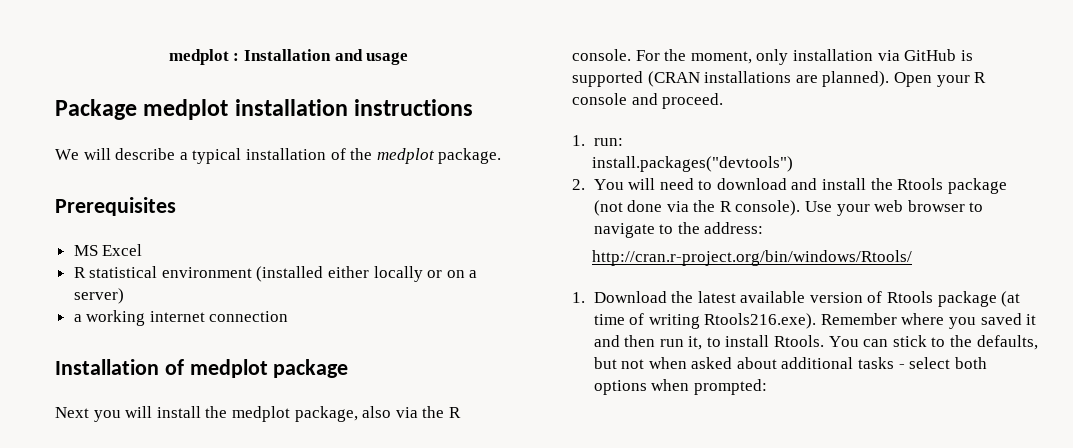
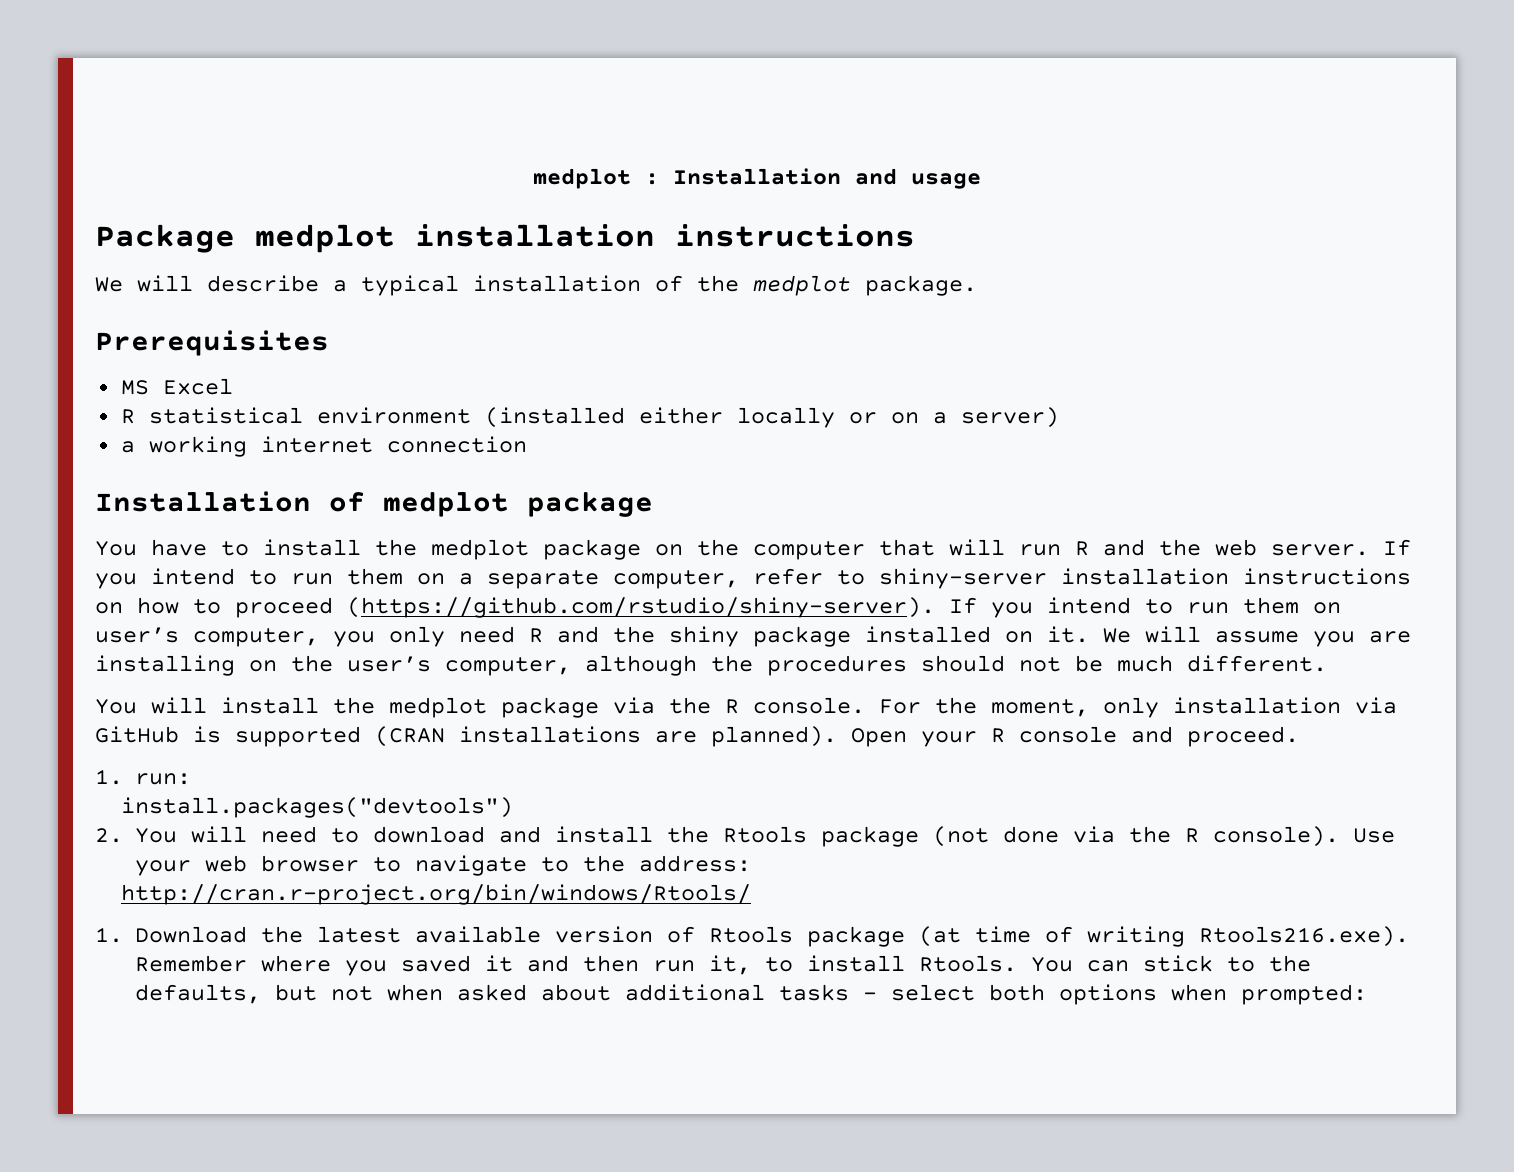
- Next you will install the medplot package, also via the R console.
+ You have to install the medplot package on the computer that will run R and the web server. If you intend to run them on a separate computer, refer to shiny-server installation instructions on how to proceed (https://github.com/rstudio/shiny-server). If you intend to run them on user’s computer, you only need R and the shiny package installed on it. We will assume you are installing on the user’s computer, although the procedures should not be much different.
+ You will install the medplot package via the R console.

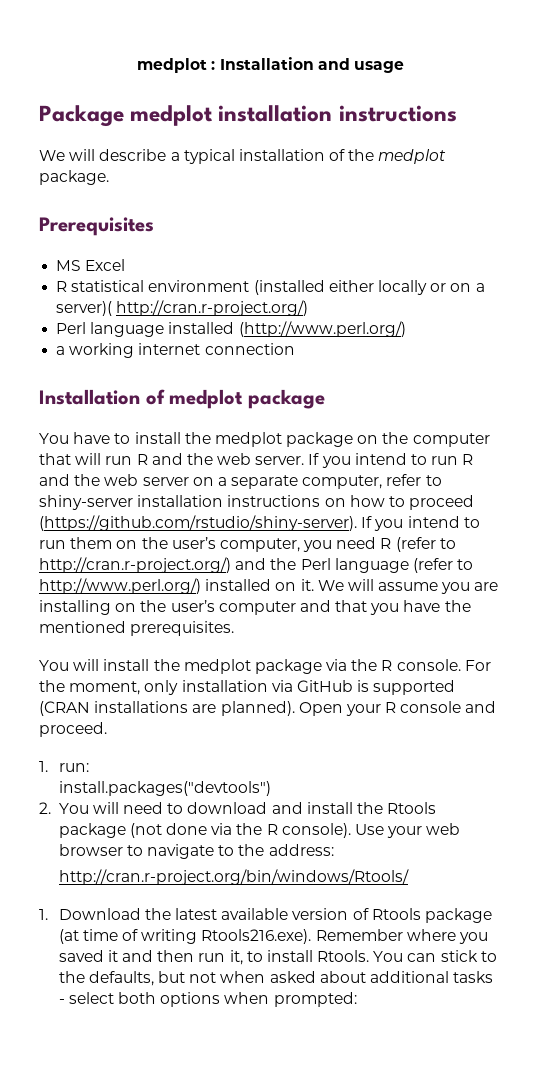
- R statistical environment (installed either locally or on a server)
+ R statistical environment (installed either locally or on a server)( http://cran.r-project.org/)
+ Perl language installed (http://www.perl.org/)
- If you intend to run them on a separate computer, refer to shiny-server installation instructions on how to proceed (https://github.com/rstudio/shiny-server). If you intend to run them on user’s computer, you only need R and the shiny package installed on it.
+ If you intend to run R and the web server on a separate computer, refer to shiny-server installation instructions on how to proceed (https://github.com/rstudio/shiny-server). If you intend to run them on the user’s computer, you need R (refer to http://cran.r-project.org/) and the Perl language (refer to http://www.perl.org/) installed on it.
- We will assume you are installing on the user’s computer, although the procedures should not be much different.
+ We will assume you are installing on the user’s computer and that you have the mentioned prerequisites.

